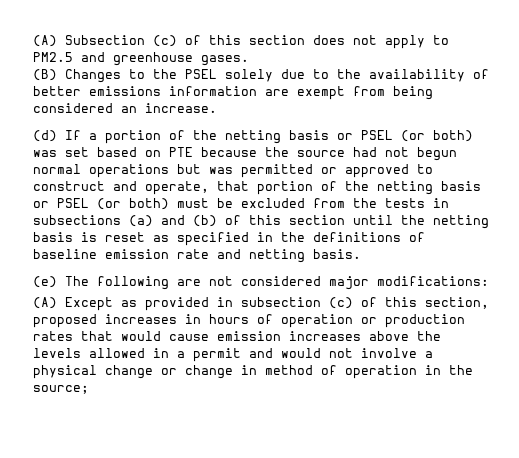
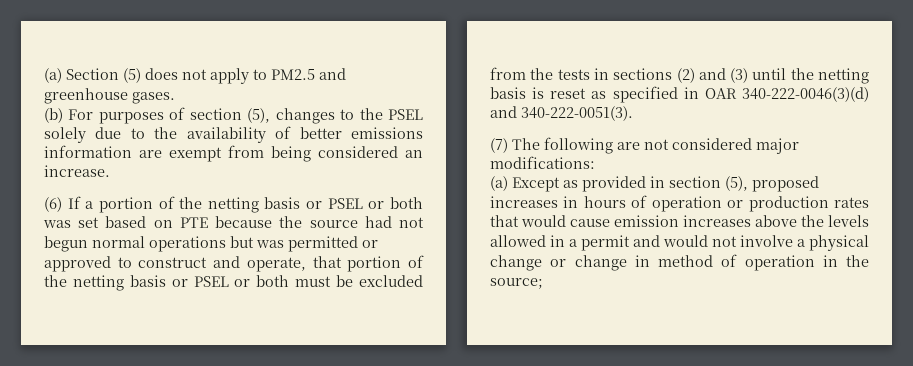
- (A) Subsection (c) of this section does not apply to PM2.5 and greenhouse gases.
+ (a) Section (5) does not apply to PM2.5 and greenhouse gases.
- (B) Changes to the PSEL solely due to the availability of better emissions information are exempt from being considered an increase.
+ (b) For purposes of section (5), changes to the PSEL solely due to the availability of better emissions information are exempt from being considered an increase.
- (d) If a portion of the netting basis or PSEL (or both) was set based on PTE because the source had not begun normal operations but was permitted or approved to construct and operate, that portion of the netting basis or PSEL (or both) must be excluded from the tests in subsections (a) and (b) of this section until the netting basis is reset as specified in the definitions of baseline emission rate and netting basis.
- (e) The following are not considered major modifications:
+ (6) If a portion of the netting basis or PSEL or both was set based on PTE because the source had not begun normal operations but was permitted or approved to construct and operate, that portion of the netting basis or PSEL or both must be excluded from the tests in sections (2) and (3) until the netting basis is reset as specified in OAR 340-222-0046(3)(d) and 340-222-0051(3).
+ (7) The following are not considered major modifications:
- (A) Except as provided in subsection (c) of this section, proposed increases in hours of operation or production rates that would cause emission increases above the levels allowed in a permit and would not involve a physical change or change in method of operation in the source;
+ (a) Except as provided in section (5), proposed increases in hours of operation or production rates that would cause emission increases above the levels allowed in a permit and would not involve a physical change or change in method of operation in the source;

